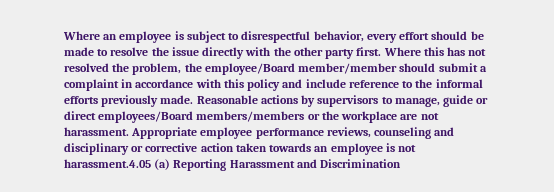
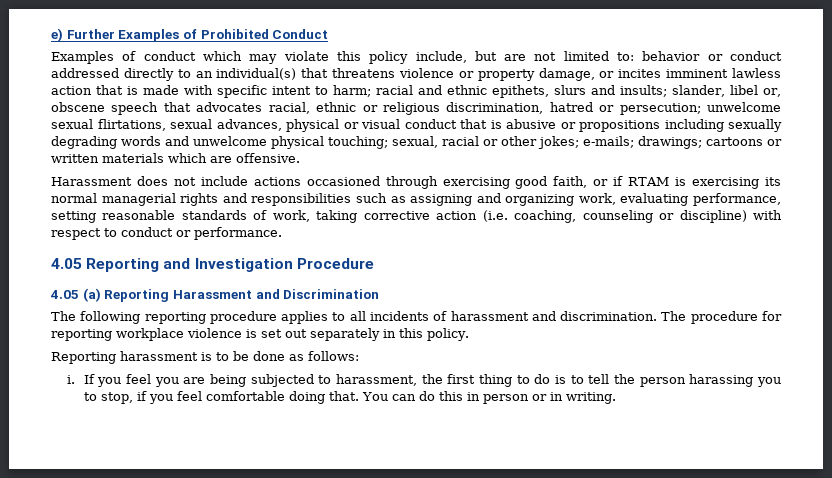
- Where an employee is subject to disrespectful behavior, every effort should be made to resolve the issue directly with the other party first. Where this has not resolved the problem, the employee/Board member/member should submit a complaint in accordance with this policy and include reference to the informal efforts previously made. Reasonable actions by supervisors to manage, guide or direct employees/Board members/members or the workplace are not harassment. Appropriate employee performance reviews, counseling and disciplinary or corrective action taken towards an employee is not harassment.4.05 (a) Reporting Harassment and Discrimination
+ e) Further Examples of Prohibited Conduct
+ Examples of conduct which may violate this policy include, but are not limited to: behavior or conduct addressed directly to an individual(s) that threatens violence or property damage, or incites imminent lawless action that is made with specific intent to harm; racial and ethnic epithets, slurs and insults; slander, libel or, obscene speech that advocates racial, ethnic or religious discrimination, hatred or persecution; unwelcome sexual flirtations, sexual advances, physical or visual conduct that is abusive or propositions including sexually degrading words and unwelcome physical touching; sexual, racial or other jokes; e-mails; drawings; cartoons or written materials which are offensive.
+ Harassment does not include actions occasioned through exercising good faith, or if RTAM is exercising its normal managerial rights and responsibilities such as assigning and organizing work, evaluating performance, setting reasonable standards of work, taking corrective action (i.e. coaching, counseling or discipline) with respect to conduct or performance.
+ 4.05 Reporting and Investigation Procedure
+ 4.05 (a) Reporting Harassment and Discrimination
+ The following reporting procedure applies to all incidents of harassment and discrimination. The procedure for reporting workplace violence is set out separately in this policy.
+ Reporting harassment is to be done as follows:
+ i. If you feel you are being subjected to harassment, the first thing to do is to tell the person harassing you to stop, if you feel comfortable doing that. You can do this in person or in writing.

